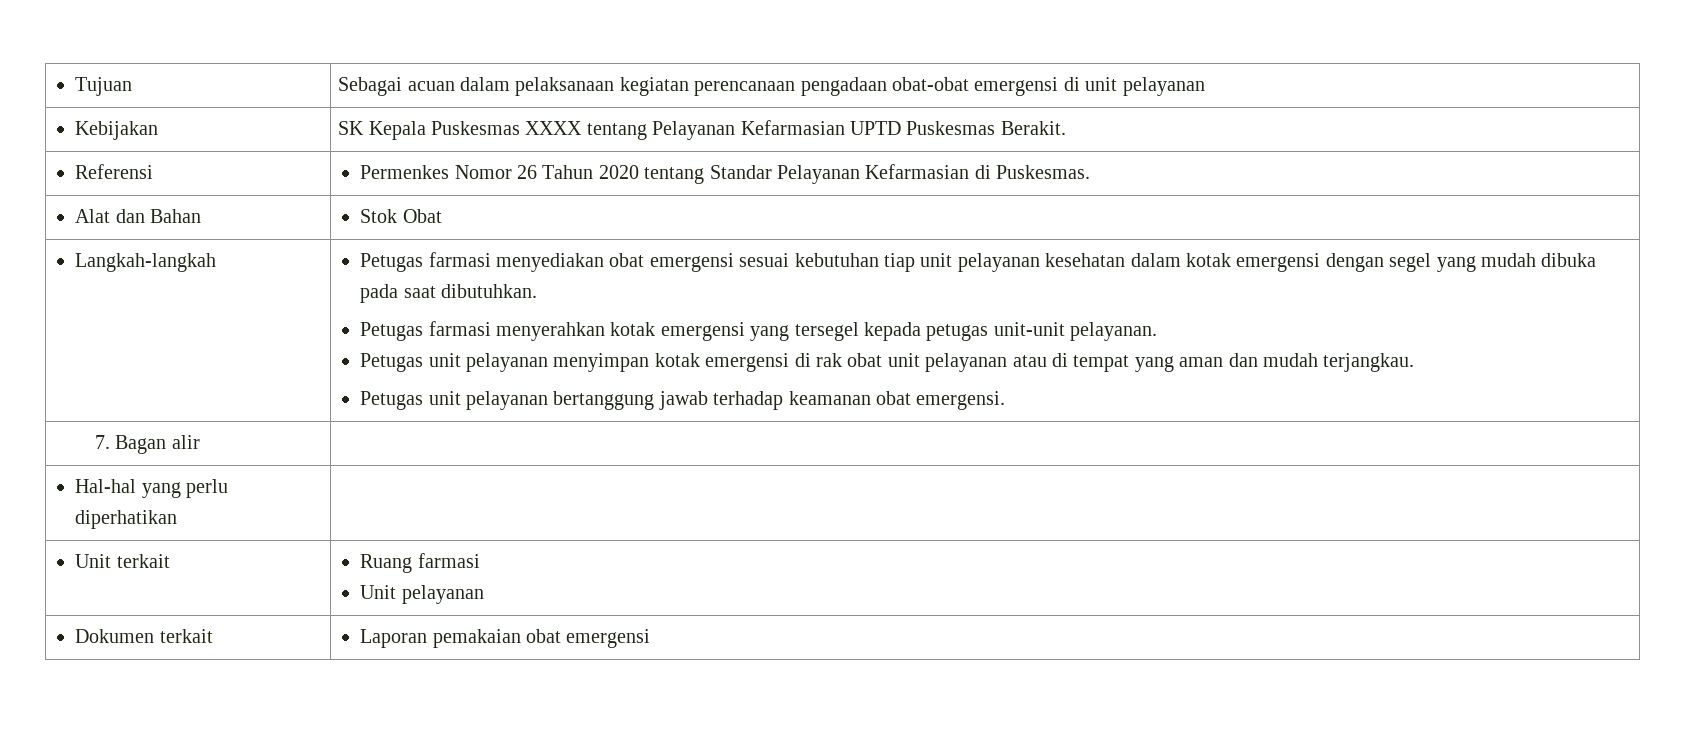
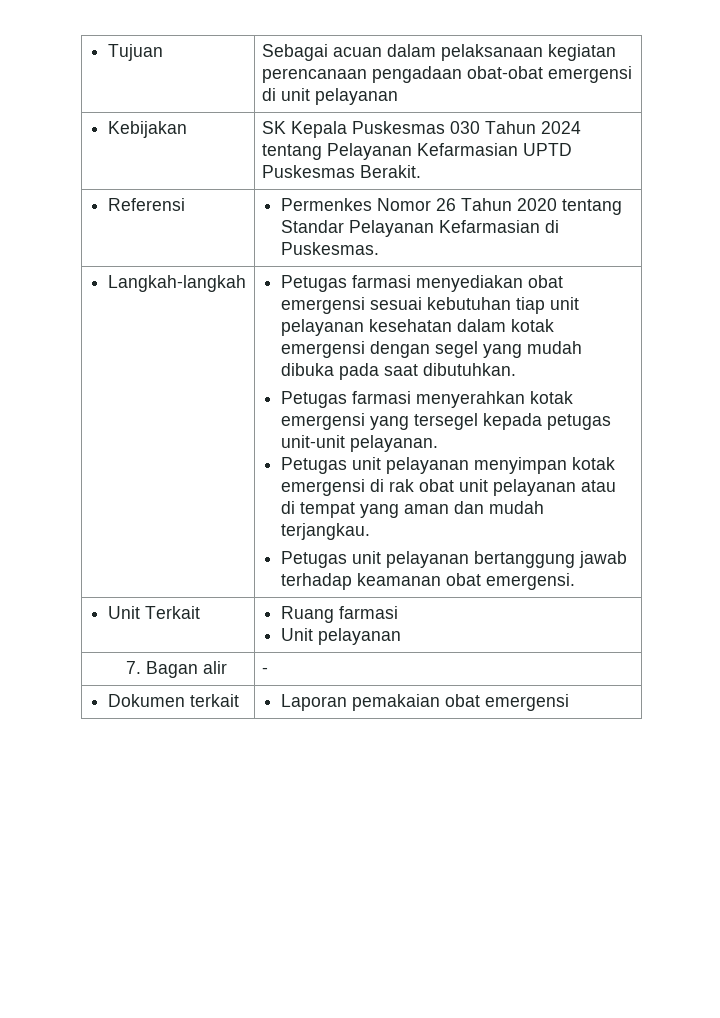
- Kebijakan | SK Kepala Puskesmas XXXX tentang Pelayanan Kefarmasian UPTD Puskesmas Berakit.
+ Kebijakan | SK Kepala Puskesmas 030 Tahun 2024 tentang Pelayanan Kefarmasian UPTD Puskesmas Berakit.
- Alat dan Bahan | Stok Obat
- 7. Bagan alir |
- Hal-hal yang perlu diperhatikan |
- Unit terkait | Ruang farmasi
+ Unit Terkait | Ruang farmasi
+ 7. Bagan alir | -

